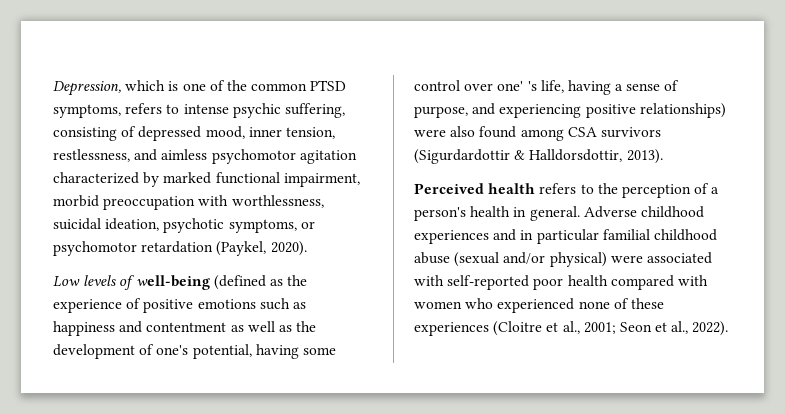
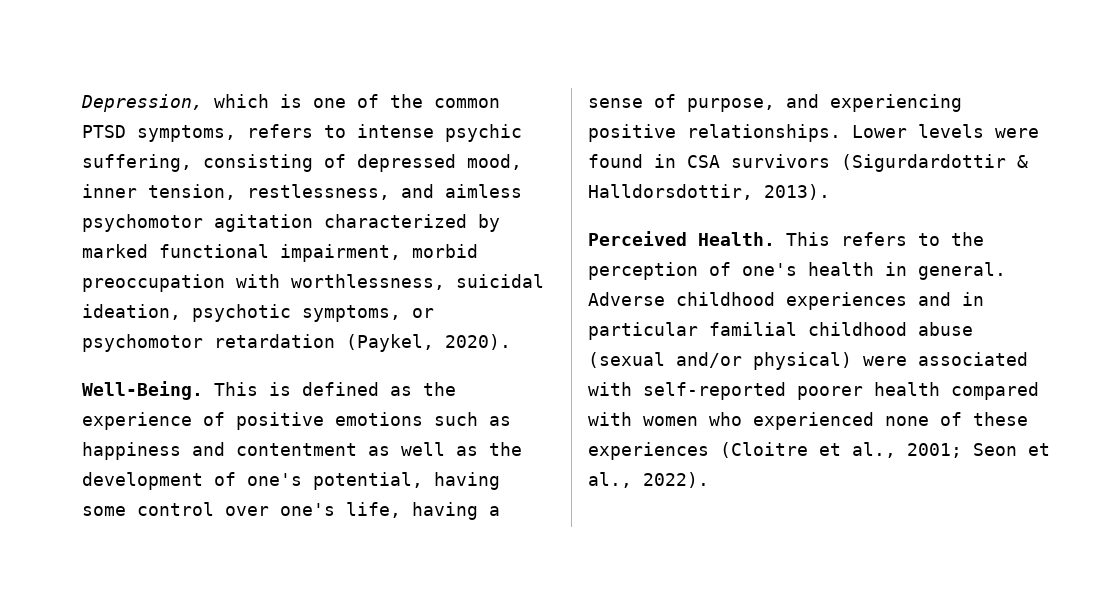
- Low levels of well-being (defined as the experience of positive emotions such as happiness and contentment as well as the development of one's potential, having some control over one' 's life, having a sense of purpose, and experiencing positive relationships) were also found among CSA survivors (Sigurdardottir & Halldorsdottir, 2013).
+ Well-Being. This is defined as the experience of positive emotions such as happiness and contentment as well as the development of one's potential, having some control over one's life, having a sense of purpose, and experiencing positive relationships. Lower levels were found in CSA survivors (Sigurdardottir & Halldorsdottir, 2013).
- Perceived health refers to the perception of a person's health in general.
+ Perceived Health. This refers to the perception of one's health in general.
- Adverse childhood experiences and in particular familial childhood abuse (sexual and/or physical) were associated with self-reported poor health compared with women who experienced none of these experiences (Cloitre et al., 2001; Seon et al., 2022).
+ Adverse childhood experiences and in particular familial childhood abuse (sexual and/or physical) were associated with self-reported poorer health compared with women who experienced none of these experiences (Cloitre et al., 2001; Seon et al., 2022).

